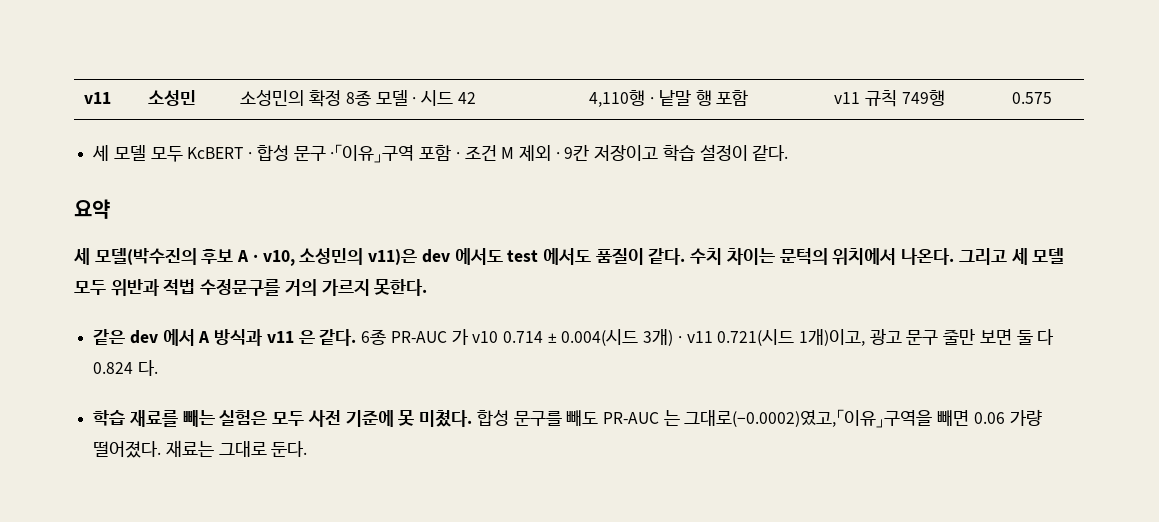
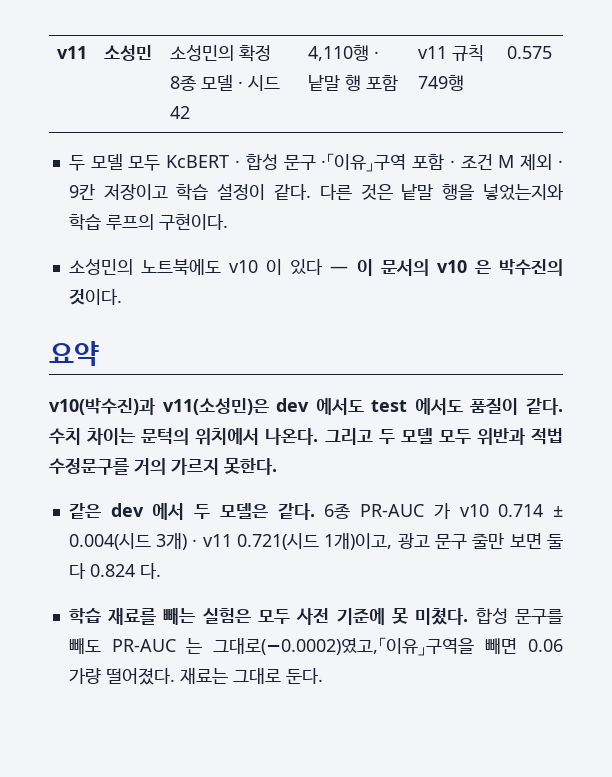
- 세 모델 모두 KcBERT · 합성 문구 ·「이유」구역 포함 · 조건 M 제외 · 9칸 저장이고 학습 설정이 같다.
+ 두 모델 모두 KcBERT · 합성 문구 ·「이유」구역 포함 · 조건 M 제외 · 9칸 저장이고 학습 설정이 같다. 다른 것은 낱말 행을 넣었는지와 학습 루프의 구현이다.
+ 소성민의 노트북에도 v10 이 있다 — 이 문서의 v10 은 박수진의 것이다.
  요약
- 세 모델(박수진의 후보 A · v10, 소성민의 v11)은 dev 에서도 test 에서도 품질이 같다.
+ v10(박수진)과 v11(소성민)은 dev 에서도 test 에서도 품질이 같다.
- 그리고 세 모델 모두 위반과 적법 수정문구를 거의 가르지 못한다.
+ 그리고 두 모델 모두 위반과 적법 수정문구를 거의 가르지 못한다.
- 같은 dev 에서 A 방식과 v11 은 같다.
+ 같은 dev 에서 두 모델은 같다.

